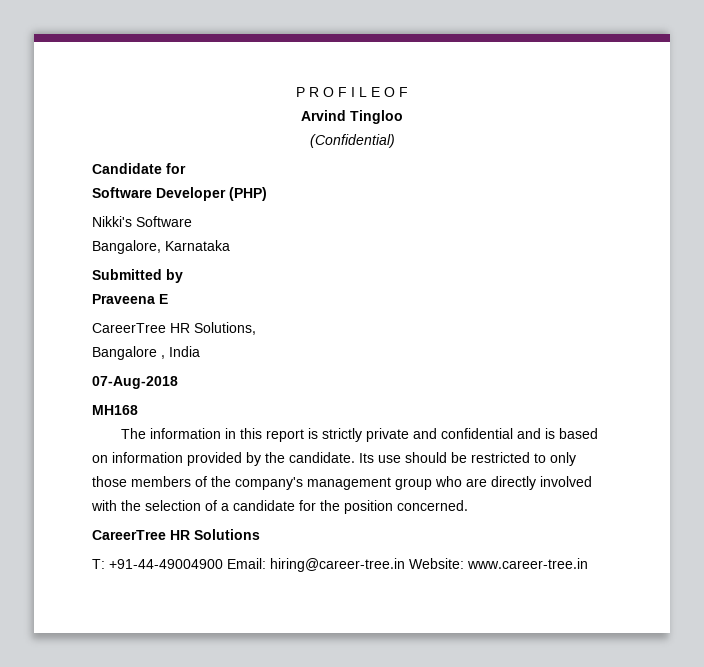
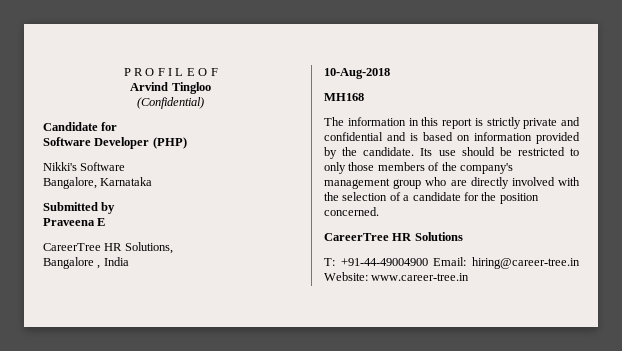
- 07-Aug-2018
+ 10-Aug-2018

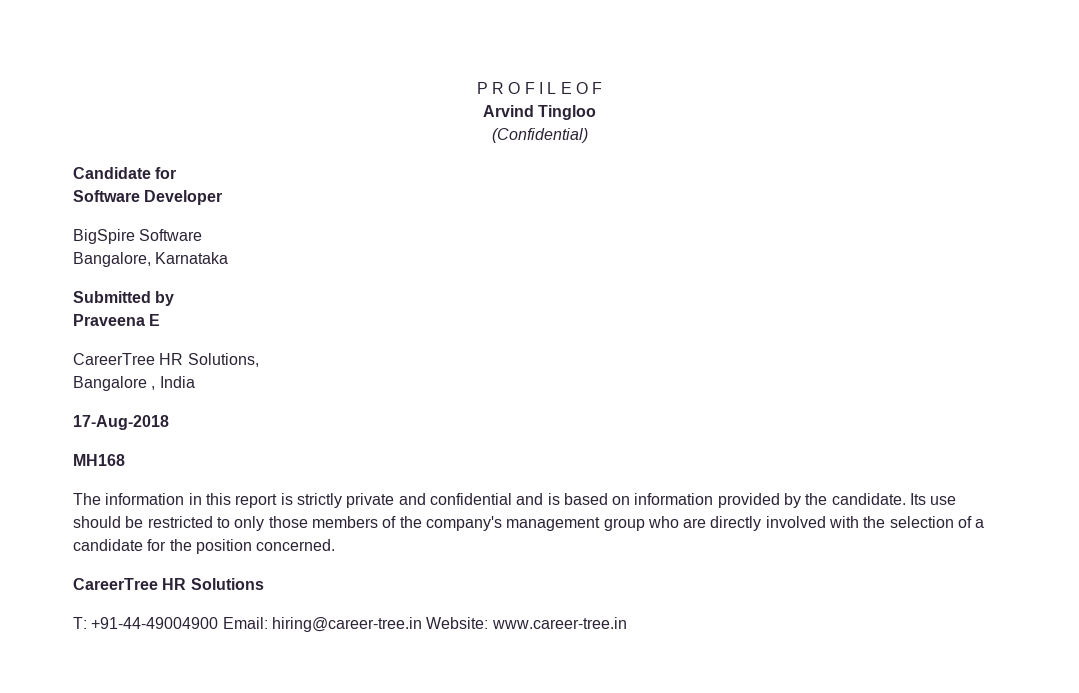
- Software Developer (PHP)
- Nikki's Software
+ Software Developer
+ BigSpire Software
- 10-Aug-2018
+ 17-Aug-2018

